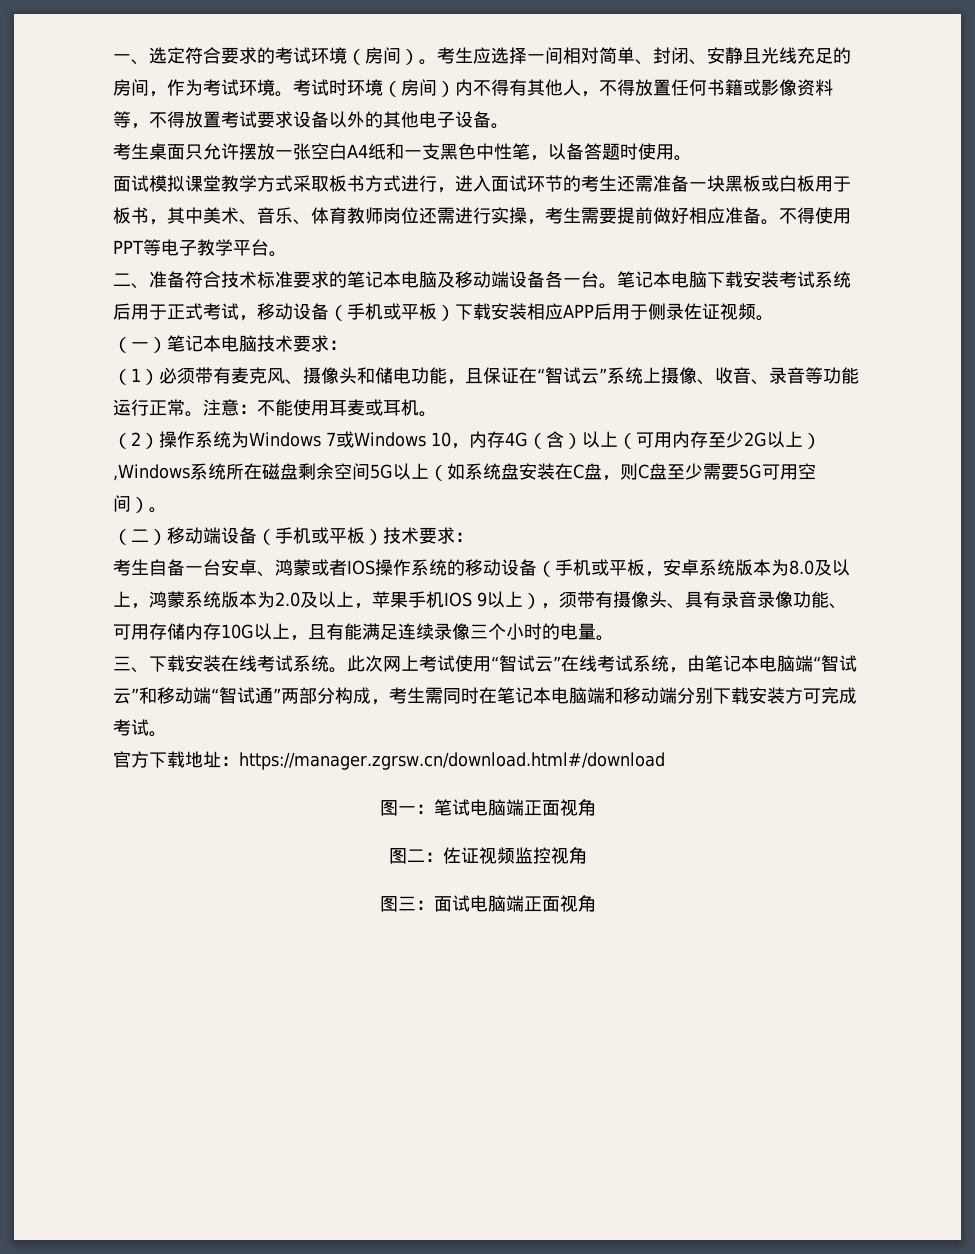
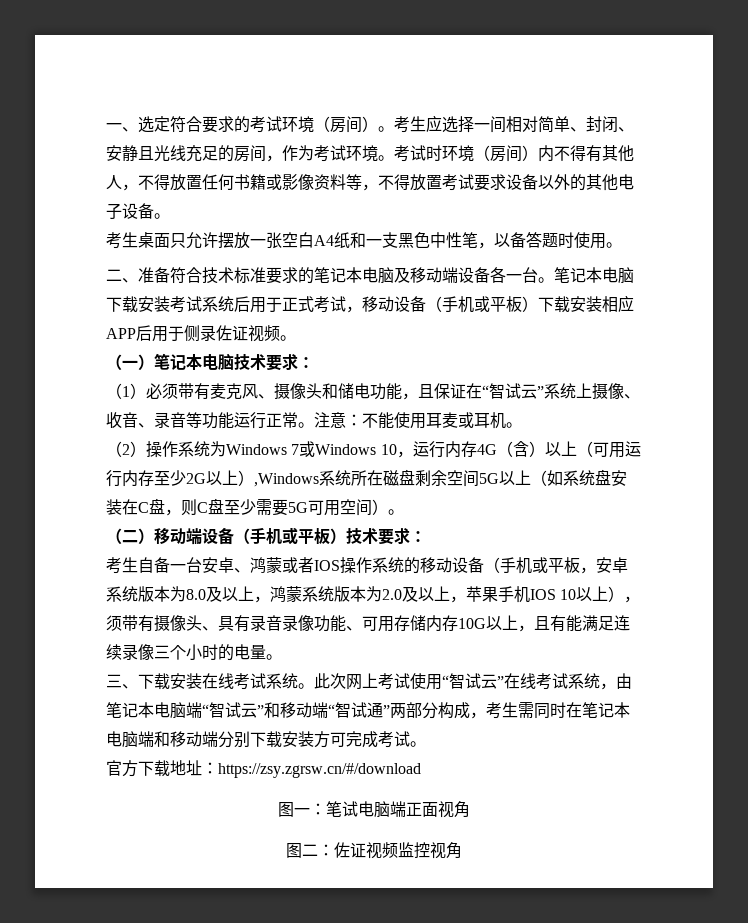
- 面试模拟课堂教学方式采取板书方式进行，进入面试环节的考生还需准备一块黑板或白板用于板书，其中美术、音乐、体育教师岗位还需进行实操，考生需要提前做好相应准备。不得使用PPT等电子教学平台。
- （2）操作系统为Windows 7或Windows 10，内存4G（含）以上（可用内存至少2G以上）,Windows系统所在磁盘剩余空间5G以上（如系统盘安装在C盘，则C盘至少需要5G可用空间）。
+ （2）操作系统为Windows 7或Windows 10，运行内存4G（含）以上（可用运行内存至少2G以上）,Windows系统所在磁盘剩余空间5G以上（如系统盘安装在C盘，则C盘至少需要5G可用空间）。
- 考生自备一台安卓、鸿蒙或者IOS操作系统的移动设备（手机或平板，安卓系统版本为8.0及以上，鸿蒙系统版本为2.0及以上，苹果手机IOS 9以上），须带有摄像头、具有录音录像功能、可用存储内存10G以上，且有能满足连续录像三个小时的电量。
+ 考生自备一台安卓、鸿蒙或者IOS操作系统的移动设备（手机或平板，安卓系统版本为8.0及以上，鸿蒙系统版本为2.0及以上，苹果手机IOS 10以上），须带有摄像头、具有录音录像功能、可用存储内存10G以上，且有能满足连续录像三个小时的电量。
- 官方下载地址：https://manager.zgrsw.cn/download.html#/download
+ 官方下载地址：https://zsy.zgrsw.cn/#/download
- 图三：面试电脑端正面视角

